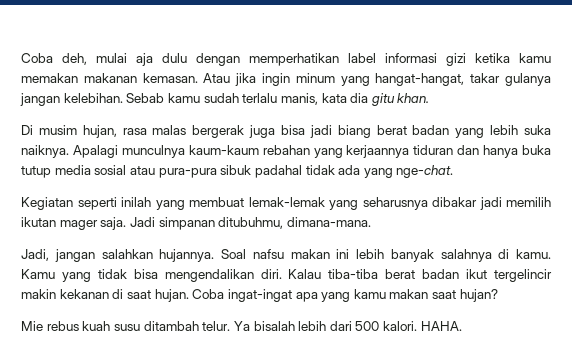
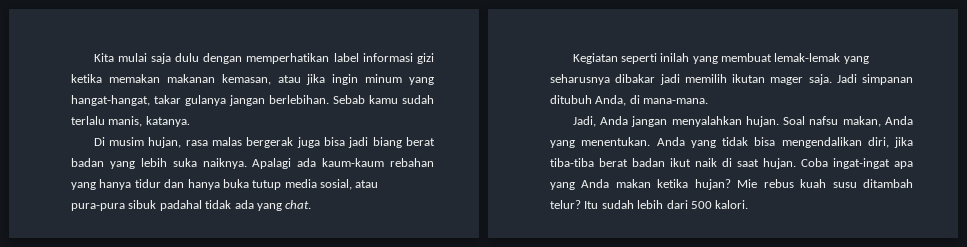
- Coba deh, mulai aja dulu dengan memperhatikan label informasi gizi ketika kamu memakan makanan kemasan. Atau jika ingin minum yang hangat-hangat, takar gulanya jangan kelebihan.
+ Kita mulai saja dulu dengan memperhatikan label informasi gizi ketika memakan makanan kemasan, atau jika ingin minum yang hangat-hangat, takar gulanya jangan berlebihan.
- Sebab kamu sudah terlalu manis, kata dia gitu khan.
+ Sebab kamu sudah terlalu manis, katanya.
- Apalagi munculnya kaum-kaum rebahan yang kerjaannya tiduran dan hanya buka tutup media sosial atau pura-pura sibuk padahal tidak ada yang nge-chat.
+ Apalagi ada kaum-kaum rebahan yang hanya tidur dan hanya buka tutup media sosial, atau pura-pura sibuk padahal tidak ada yang chat.
- Jadi simpanan ditubuhmu, dimana-mana.
- Jadi, jangan salahkan hujannya. Soal nafsu makan ini lebih banyak salahnya di kamu. Kamu yang tidak bisa mengendalikan diri. Kalau tiba-tiba berat badan ikut tergelincir makin kekanan di saat hujan.
+ Jadi simpanan ditubuh Anda, di mana-mana.
+ Jadi, Anda jangan menyalahkan hujan. Soal nafsu makan, Anda yang menentukan. Anda yang tidak bisa mengendalikan diri, jika tiba-tiba berat badan ikut naik di saat hujan.
- Coba ingat-ingat apa yang kamu makan saat hujan?
- Mie rebus kuah susu ditambah telur. Ya bisalah lebih dari 500 kalori. HAHA.
+ Coba ingat-ingat apa yang Anda makan ketika hujan? Mie rebus kuah susu ditambah telur? Itu sudah lebih dari 500 kalori.

